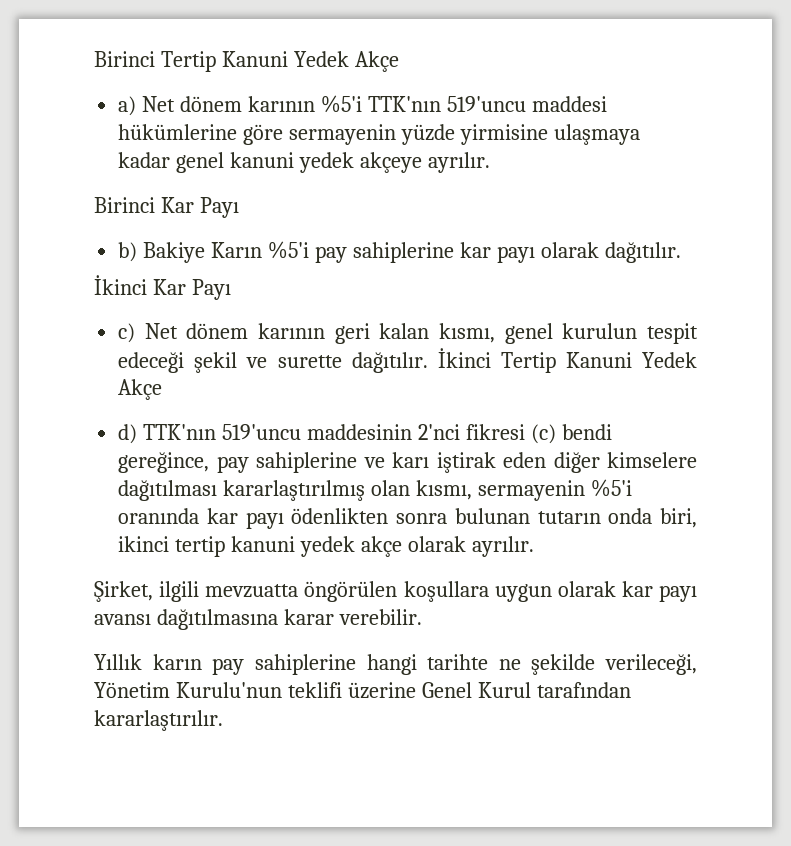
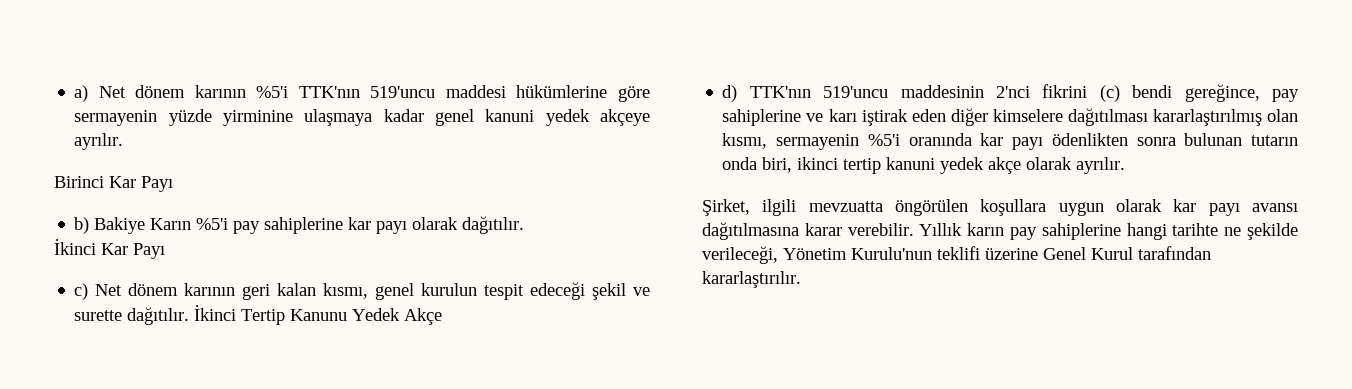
- Birinci Tertip Kanuni Yedek Akçe
- a) Net dönem karının %5'i TTK'nın 519'uncu maddesi hükümlerine göre sermayenin yüzde yirmisine ulaşmaya kadar genel kanuni yedek akçeye ayrılır.
+ a) Net dönem karının %5'i TTK'nın 519'uncu maddesi hükümlerine göre sermayenin yüzde yirminine ulaşmaya kadar genel kanuni yedek akçeye ayrılır.
- İkinci Tertip Kanuni Yedek Akçe
+ İkinci Tertip Kanunu Yedek Akçe
- d) TTK'nın 519'uncu maddesinin 2'nci fikresi (c) bendi gereğince, pay sahiplerine ve karı iştirak eden diğer kimselere dağıtılması kararlaştırılmış olan kısmı, sermayenin %5'i oranında kar payı ödenlikten sonra bulunan tutarın onda biri, ikinci tertip kanuni yedek akçe olarak ayrılır.
+ d) TTK'nın 519'uncu maddesinin 2'nci fikrini (c) bendi gereğince, pay sahiplerine ve karı iştirak eden diğer kimselere dağıtılması kararlaştırılmış olan kısmı, sermayenin %5'i oranında kar payı ödenlikten sonra bulunan tutarın onda biri, ikinci tertip kanuni yedek akçe olarak ayrılır.
- Şirket, ilgili mevzuatta öngörülen koşullara uygun olarak kar payı avansı dağıtılmasına karar verebilir.
- Yıllık karın pay sahiplerine hangi tarihte ne şekilde verileceği, Yönetim Kurulu'nun teklifi üzerine Genel Kurul tarafından kararlaştırılır.
+ Şirket, ilgili mevzuatta öngörülen koşullara uygun olarak kar payı avansı dağıtılmasına karar verebilir. Yıllık karın pay sahiplerine hangi tarihte ne şekilde verileceği, Yönetim Kurulu'nun teklifi üzerine Genel Kurul tarafından kararlaştırılır.

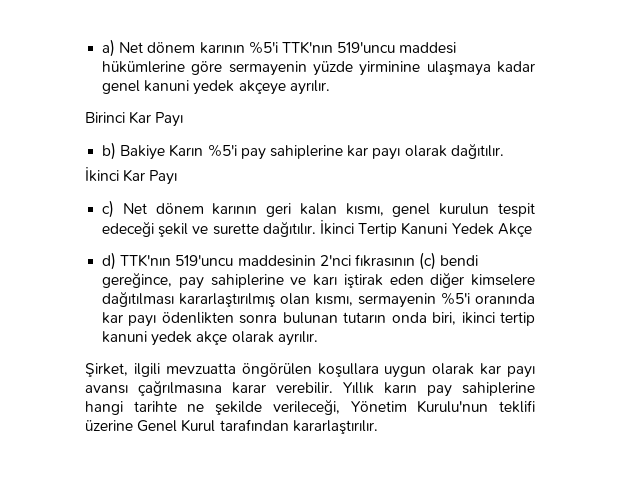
- İkinci Tertip Kanunu Yedek Akçe
+ İkinci Tertip Kanuni Yedek Akçe
- d) TTK'nın 519'uncu maddesinin 2'nci fikrini (c) bendi gereğince, pay sahiplerine ve karı iştirak eden diğer kimselere dağıtılması kararlaştırılmış olan kısmı, sermayenin %5'i oranında kar payı ödenlikten sonra bulunan tutarın onda biri, ikinci tertip kanuni yedek akçe olarak ayrılır.
+ d) TTK'nın 519'uncu maddesinin 2'nci fıkrasının (c) bendi gereğince, pay sahiplerine ve karı iştirak eden diğer kimselere dağıtılması kararlaştırılmış olan kısmı, sermayenin %5'i oranında kar payı ödenlikten sonra bulunan tutarın onda biri, ikinci tertip kanuni yedek akçe olarak ayrılır.
- Şirket, ilgili mevzuatta öngörülen koşullara uygun olarak kar payı avansı dağıtılmasına karar verebilir.
+ Şirket, ilgili mevzuatta öngörülen koşullara uygun olarak kar payı avansı çağrılmasına karar verebilir.

